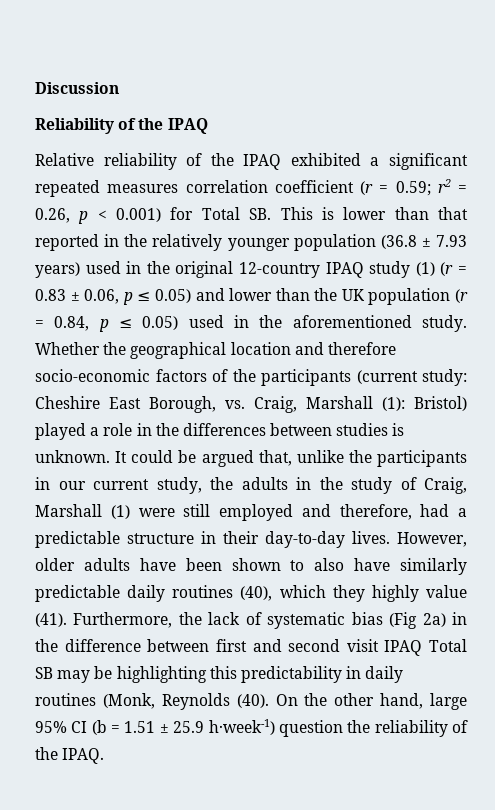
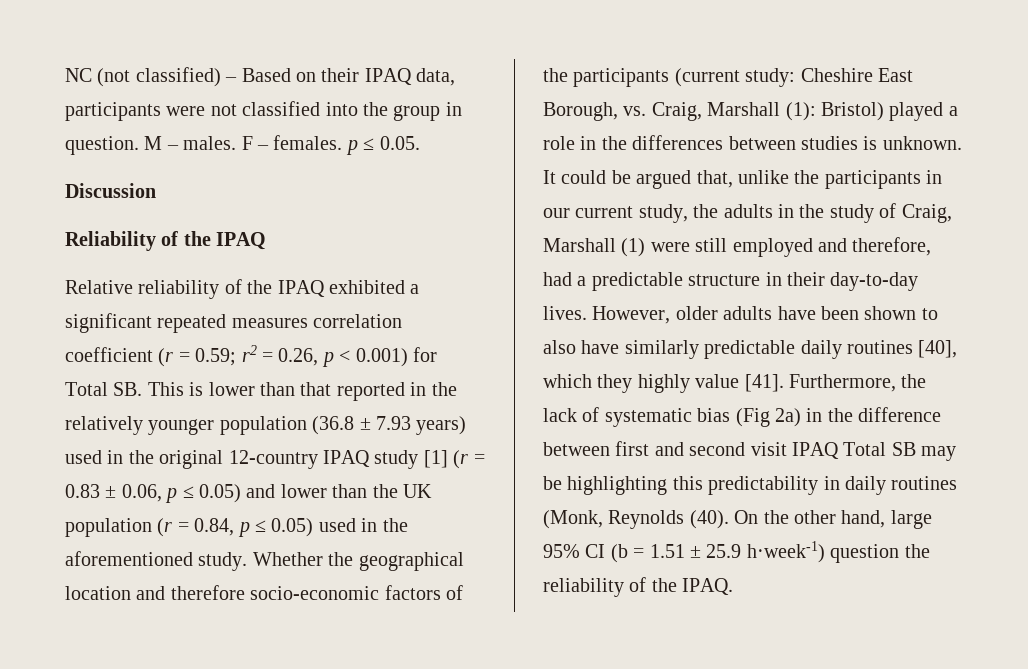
+ NC (not classified) – Based on their IPAQ data, participants were not classified into the group in question. M – males. F – females. p ≤ 0.05.
- r2 = 0.26, p < 0.001) for Total SB. This is lower than that reported in the relatively younger population (36.8 ± 7.93 years) used in the original 12-country IPAQ study (1) (r = 0.83 ± 0.06, p ≤ 0.05) and lower than the UK population (r = 0.84, p ≤ 0.05) used in the aforementioned study.
+ r2 = 0.26, p < 0.001) for Total SB. This is lower than that reported in the relatively younger population (36.8 ± 7.93 years) used in the original 12-country IPAQ study [1] (r = 0.83 ± 0.06, p ≤ 0.05) and lower than the UK population (r = 0.84, p ≤ 0.05) used in the aforementioned study.
- However, older adults have been shown to also have similarly predictable daily routines (40), which they highly value (41).
+ However, older adults have been shown to also have similarly predictable daily routines [40], which they highly value [41].

